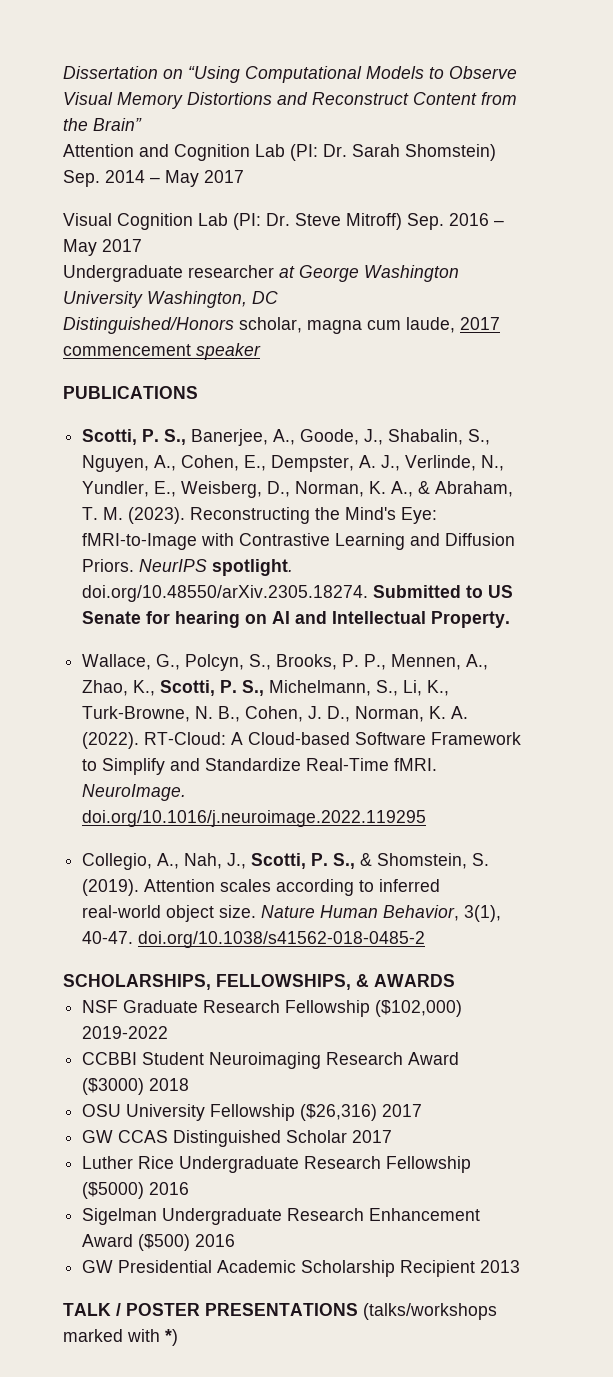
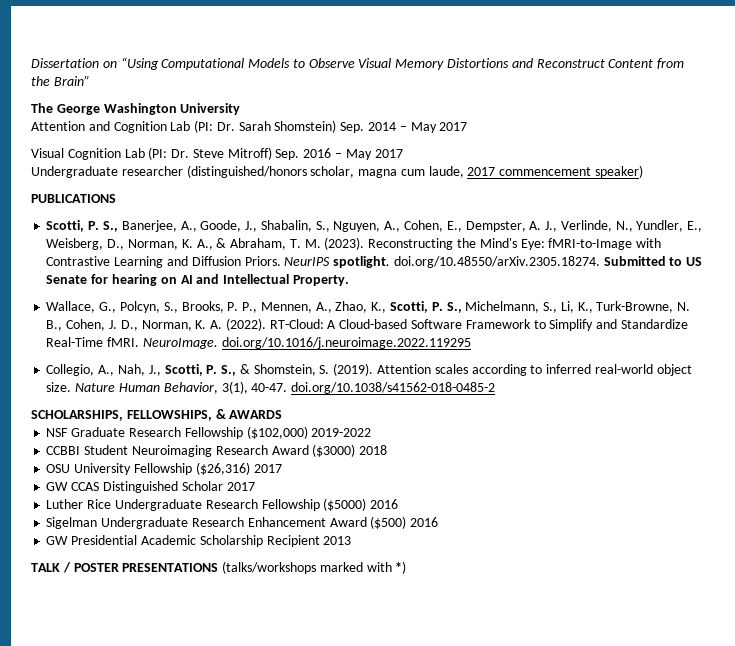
+ The George Washington University
- Undergraduate researcher at George Washington University Washington, DC
- Distinguished/Honors scholar, magna cum laude, 2017 commencement speaker
+ Undergraduate researcher (distinguished/honors scholar, magna cum laude, 2017 commencement speaker)

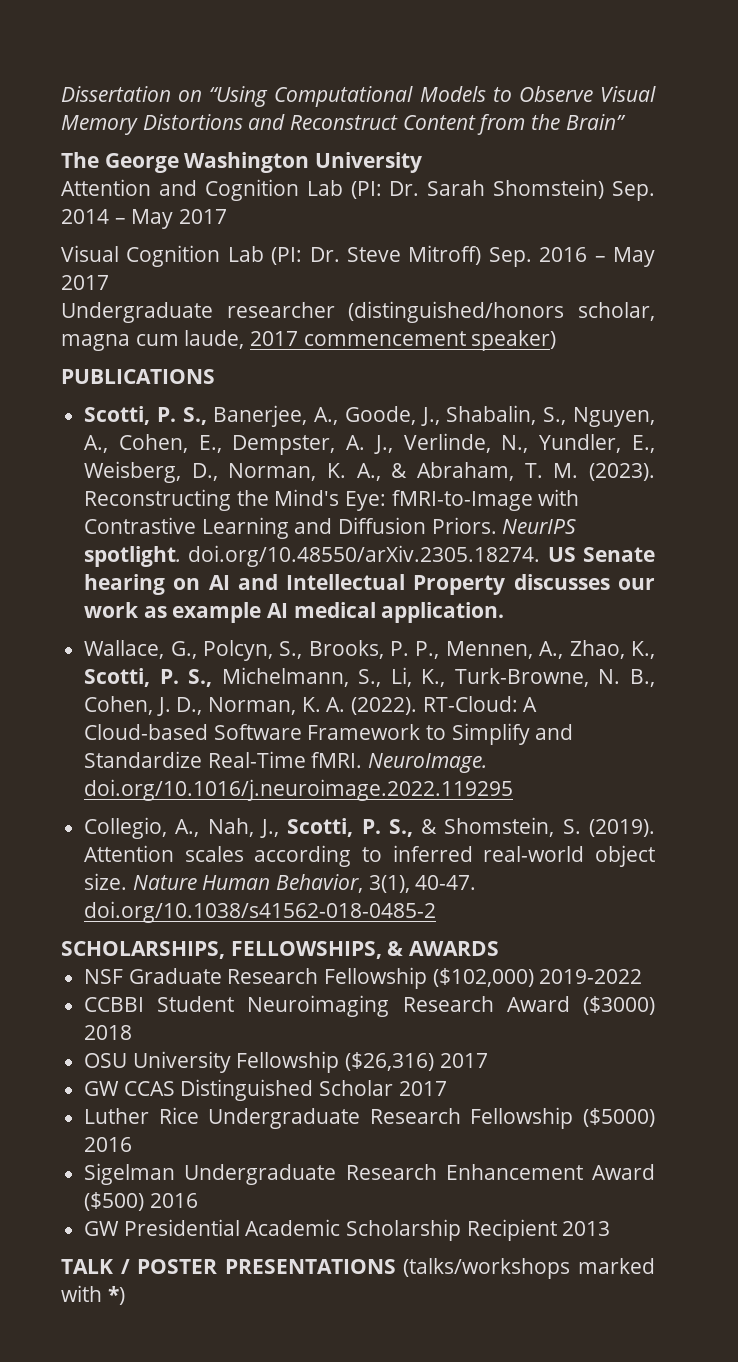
- NeurIPS spotlight. doi.org/10.48550/arXiv.2305.18274. Submitted to US Senate for hearing on AI and Intellectual Property.
+ NeurIPS spotlight. doi.org/10.48550/arXiv.2305.18274. US Senate hearing on AI and Intellectual Property discusses our work as example AI medical application.

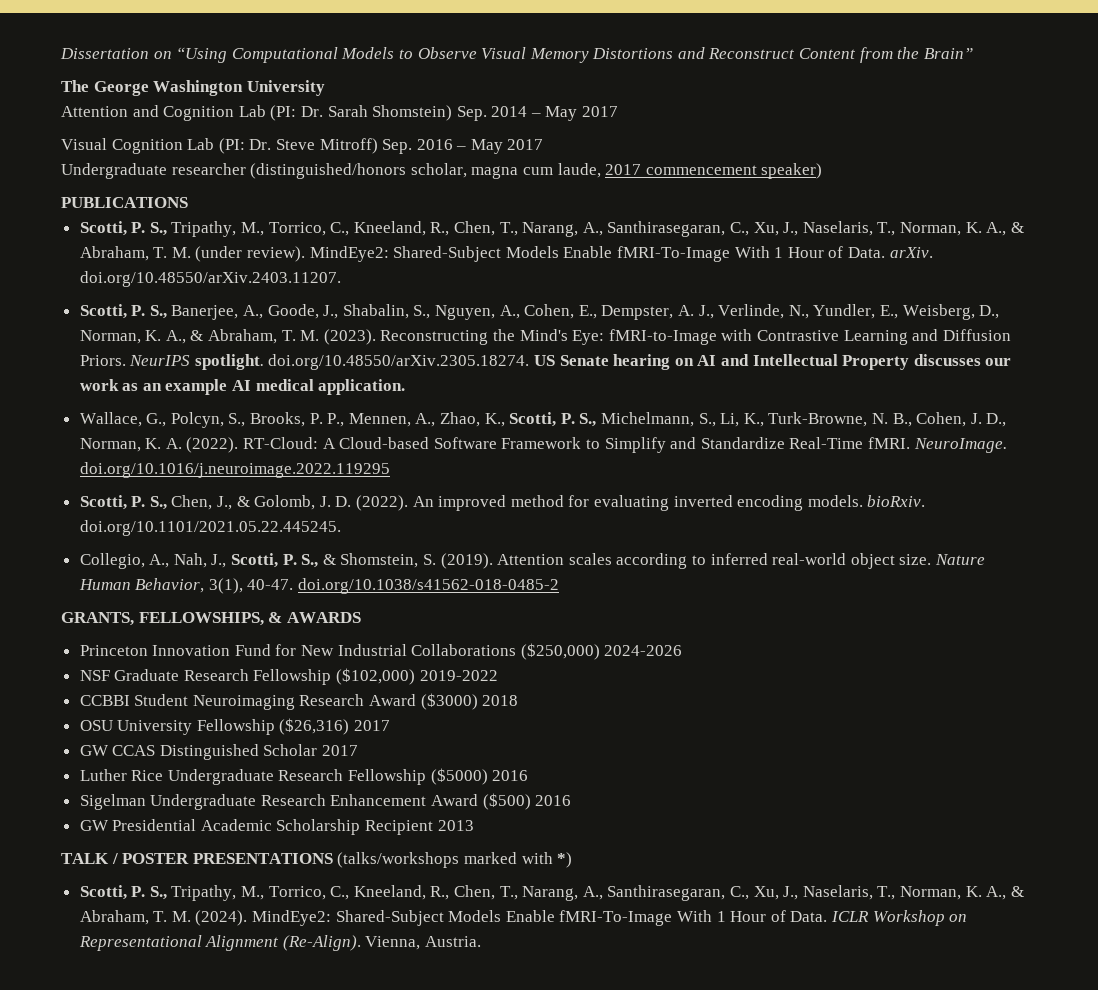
+ Scotti, P. S., Tripathy, M., Torrico, C., Kneeland, R., Chen, T., Narang, A., Santhirasegaran, C., Xu, J., Naselaris, T., Norman, K. A., & Abraham, T. M. (under review). MindEye2: Shared-Subject Models Enable fMRI-To-Image With 1 Hour of Data. arXiv. doi.org/10.48550/arXiv.2403.11207.
- NeurIPS spotlight. doi.org/10.48550/arXiv.2305.18274. US Senate hearing on AI and Intellectual Property discusses our work as example AI medical application.
+ NeurIPS spotlight. doi.org/10.48550/arXiv.2305.18274. US Senate hearing on AI and Intellectual Property discusses our work as an example AI medical application.
+ Scotti, P. S., Chen, J., & Golomb, J. D. (2022). An improved method for evaluating inverted encoding models. bioRxiv. doi.org/10.1101/2021.05.22.445245.
- SCHOLARSHIPS, FELLOWSHIPS, & AWARDS
+ GRANTS, FELLOWSHIPS, & AWARDS
+ Princeton Innovation Fund for New Industrial Collaborations ($250,000) 2024-2026
+ Scotti, P. S., Tripathy, M., Torrico, C., Kneeland, R., Chen, T., Narang, A., Santhirasegaran, C., Xu, J., Naselaris, T., Norman, K. A., & Abraham, T. M. (2024). MindEye2: Shared-Subject Models Enable fMRI-To-Image With 1 Hour of Data. ICLR Workshop on Representational Alignment (Re-Align). Vienna, Austria.

